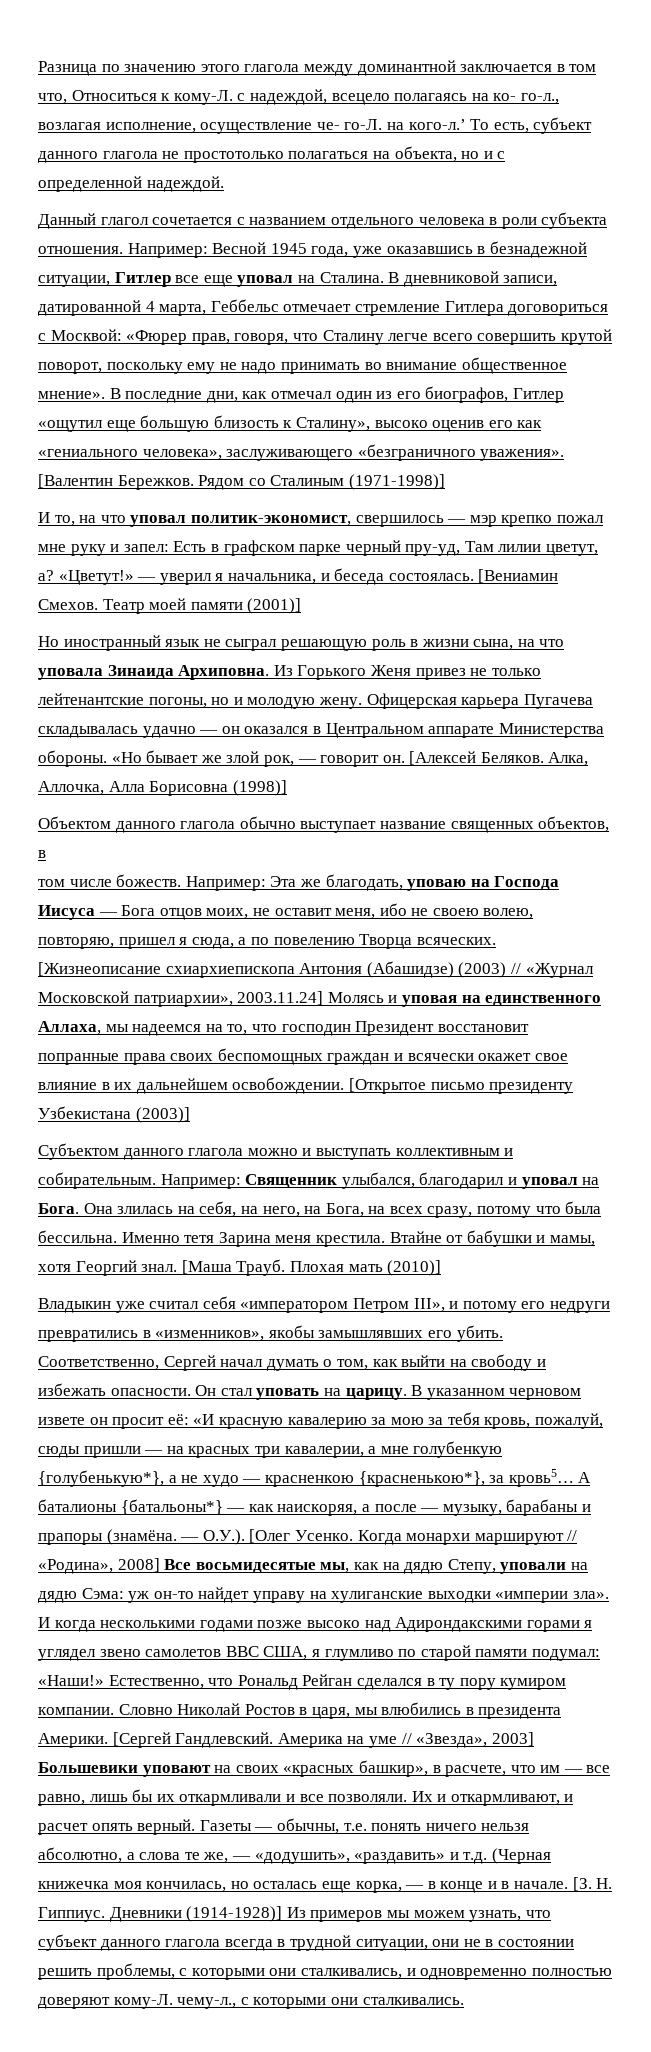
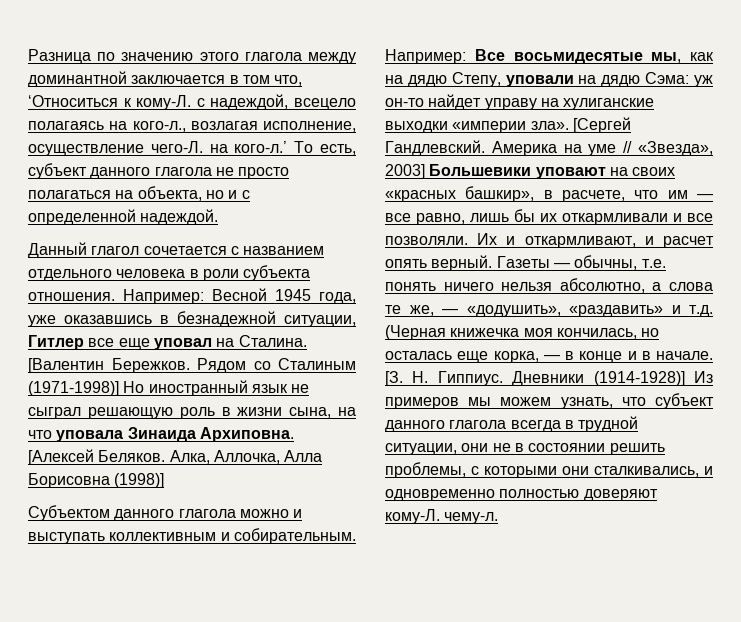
- Разница по значению этого глагола между доминантной заключается в том что, Относиться к кому-Л. с надеждой, всецело полагаясь на ко- го-л., возлагая исполнение, осуществление че- го-Л. на кого-л.’
+ Разница по значению этого глагола между доминантной заключается в том что, ‘Относиться к кому-Л. с надеждой, всецело полагаясь на кого-л., возлагая исполнение, осуществление чего-Л. на кого-л.’
- То есть, субъект данного глагола не простотолько полагаться на объекта, но и с определенной надеждой.
+ То есть, субъект данного глагола не просто полагаться на объекта, но и с определенной надеждой.
- В дневниковой записи, датированной 4 марта, Геббельс отмечает стремление Гитлера договориться с Москвой: «Фюрер прав, говоря, что Сталину легче всего совершить крутой поворот, поскольку ему не надо принимать во внимание общественное мнение». В последние дни, как отмечал один из его биографов, Гитлер «ощутил еще большую близость к Сталину», высоко оценив его как «гениального человека», заслуживающего «безграничного уважения».
- Рядом со Сталиным (1971-1998)]
- И то, на что уповал политик-экономист, свершилось ― мэр крепко пожал мне руку и запел: Есть в графском парке черный пру-уд, Там лилии цветут, а? «Цветут!» ― уверил я начальника, и беседа состоялась. [Вениамин Смехов. Театр моей памяти (2001)]
- Но иностранный язык не сыграл решающую роль в жизни сына, на что уповала Зинаида Архиповна.
+ Рядом со Сталиным (1971-1998)] Но иностранный язык не сыграл решающую роль в жизни сына, на что уповала Зинаида Архиповна.
- Из Горького Женя привез не только лейтенантские погоны, но и молодую жену. Офицерская карьера Пугачева складывалась удачно ― он оказался в Центральном аппарате Министерства обороны. «Но бывает же злой рок, ― говорит он.
- Объектом данного глагола обычно выступает название священных объектов, в
- том числе божеств. Например: Эта же благодать, уповаю на Господа Иисуса ― Бога отцов моих, не оставит меня, ибо не своею волею, повторяю, пришел я сюда, а по повелению Творца всяческих. [Жизнеописание схиархиепископа Антония (Абашидзе) (2003) // «Журнал Московской патриархии», 2003.11.24] Молясь и уповая на единственного Аллаха, мы надеемся на то, что господин Президент восстановит попранные права своих беспомощных граждан и всячески окажет свое влияние в их дальнейшем освобождении. [Открытое письмо президенту Узбекистана (2003)]
- Например: Священник улыбался, благодарил и уповал на Бога. Она злилась на себя, на него, на Бога, на всех сразу, потому что была бессильна. Именно тетя Зарина меня крестила. Втайне от бабушки и мамы, хотя Георгий знал. [Маша Трауб. Плохая мать (2010)]
- Владыкин уже считал себя «императором Петром III», и потому его недруги превратились в «изменников», якобы замышлявших его убить. Соответственно, Сергей начал думать о том, как выйти на свободу и избежать опасности. Он стал уповать на царицу. В указанном черновом извете он просит её: «И красную кавалерию за мою за тебя кровь, пожалуй, сюды пришли ― на красных три кавалерии, а мне голубенкую {голубенькую*}, а не худо ― красненкою {красненькою*}, за кровь5… А баталионы {батальоны*} ― как наискоряя, а после ― музыку, барабаны и прапоры (знамёна. ― О.У.). [Олег Усенко. Когда монархи маршируют // «Родина», 2008] Все восьмидесятые мы, как на дядю Степу, уповали на дядю Сэма: уж он-то найдет управу на хулиганские выходки «империи зла».
+ Например: Все восьмидесятые мы, как на дядю Степу, уповали на дядю Сэма: уж он-то найдет управу на хулиганские выходки «империи зла».
- И когда несколькими годами позже высоко над Адирондакскими горами я углядел звено самолетов ВВС США, я глумливо по старой памяти подумал: «Наши!» Естественно, что Рональд Рейган сделался в ту пору кумиром компании. Словно Николай Ростов в царя, мы влюбились в президента Америки.
- Дневники (1914-1928)] Из примеров мы можем узнать, что субъект данного глагола всегда в трудной ситуации, они не в состоянии решить проблемы, с которыми они сталкивались, и одновременно полностью доверяют кому-Л. чему-л., с которыми они сталкивались.
+ Дневники (1914-1928)] Из примеров мы можем узнать, что субъект данного глагола всегда в трудной ситуации, они не в состоянии решить проблемы, с которыми они сталкивались, и одновременно полностью доверяют кому-Л. чему-л.

